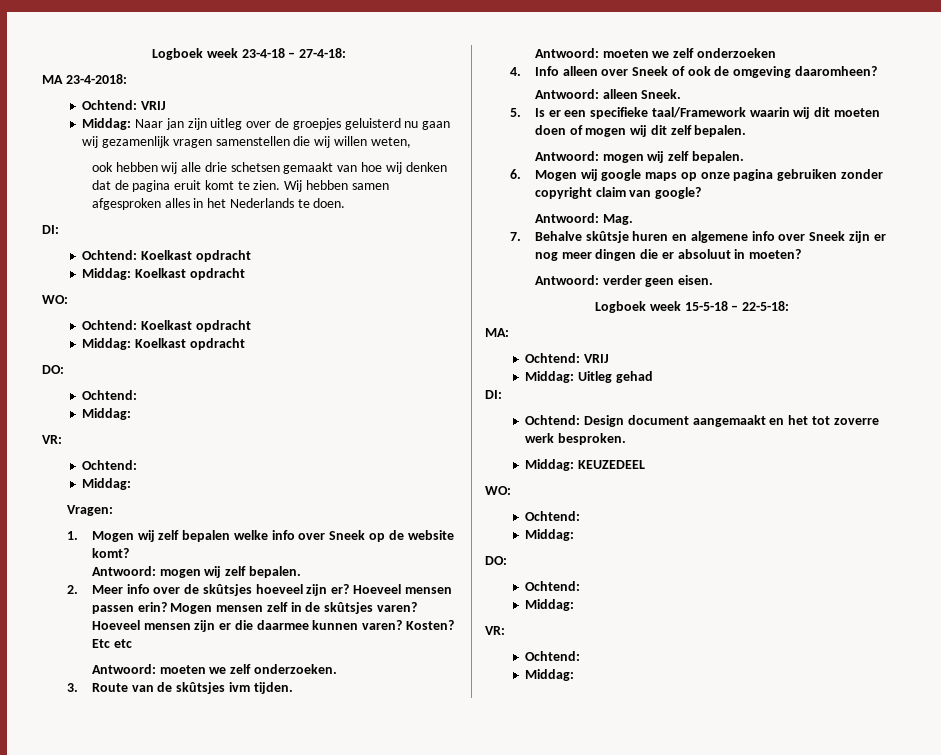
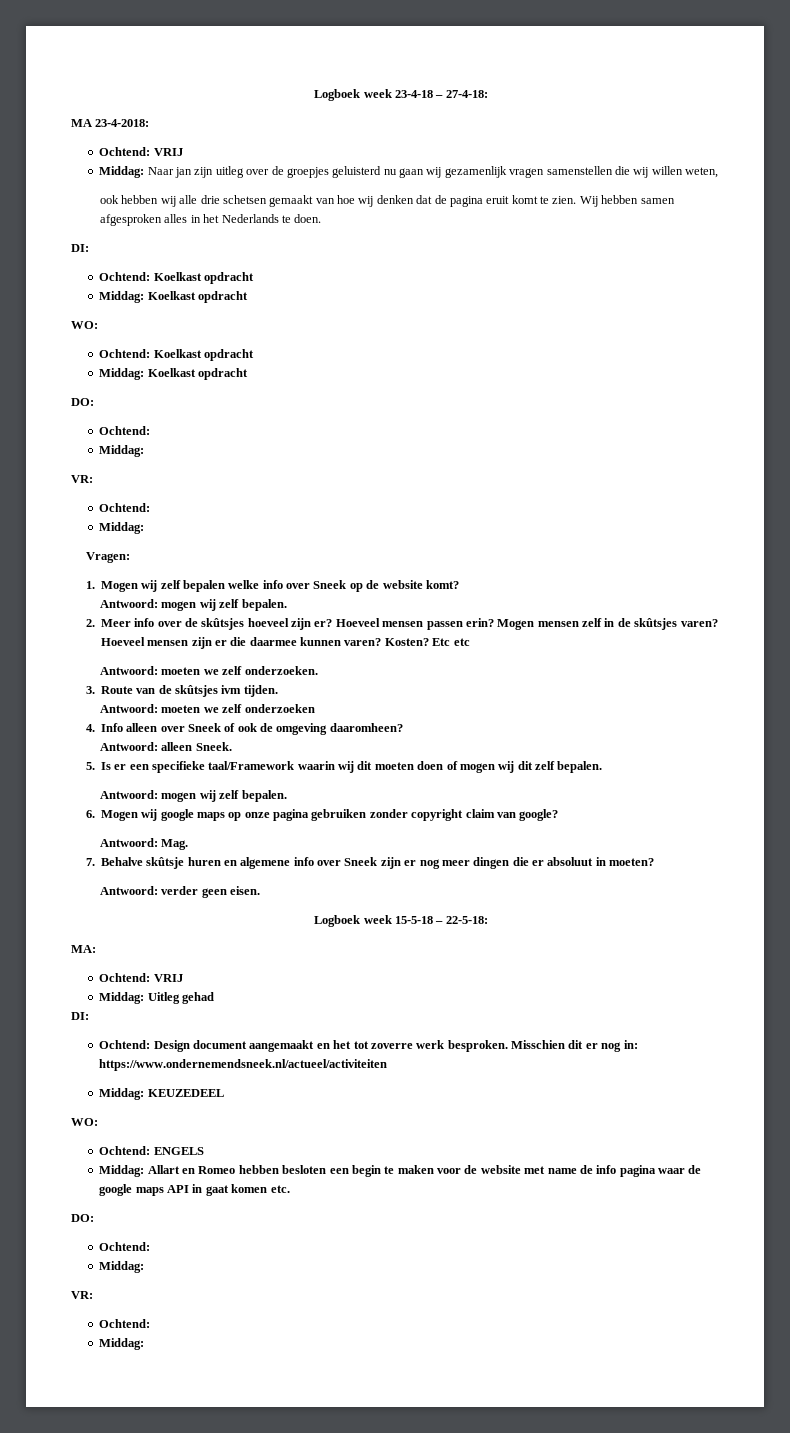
+ Misschien dit er nog in: https://www.ondernemendsneek.nl/actueel/activiteiten
  Middag: KEUZEDEEL
  WO:
- Ochtend:
- Middag:
+ Ochtend: ENGELS
+ Middag: Allart en Romeo hebben besloten een begin te maken voor de website met name de info pagina waar de google maps API in gaat komen etc.

